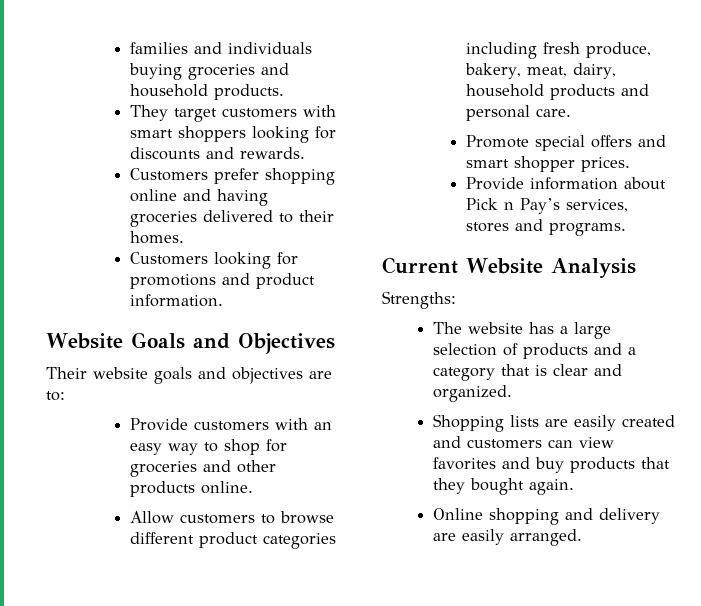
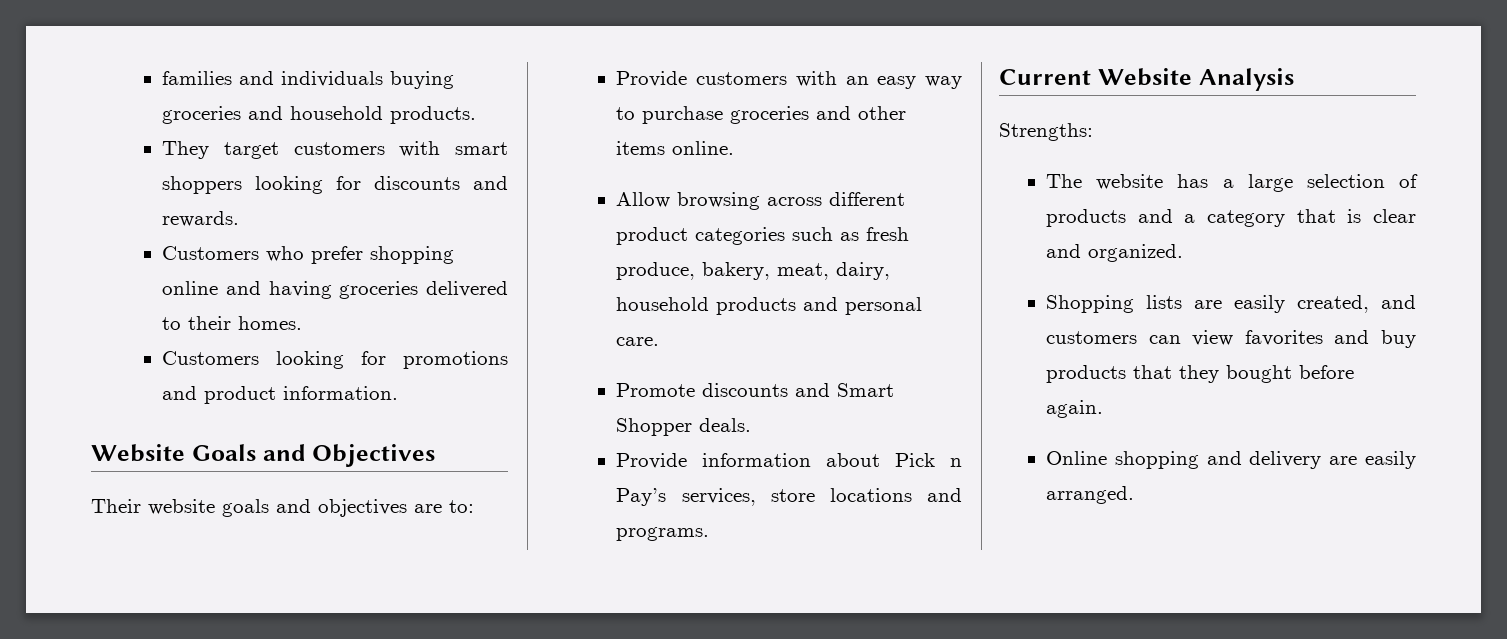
- Customers prefer shopping online and having groceries delivered to their homes.
+ Customers who prefer shopping online and having groceries delivered to their homes.
- Provide customers with an easy way to shop for groceries and other products online.
+ Provide customers with an easy way to purchase groceries and other items online.
- Allow customers to browse different product categories including fresh produce, bakery, meat, dairy, household products and personal care.
+ Allow browsing across different product categories such as fresh produce, bakery, meat, dairy, household products and personal care.
- Promote special offers and smart shopper prices.
+ Promote discounts and Smart Shopper deals.
- Provide information about Pick n Pay’s services, stores and programs.
+ Provide information about Pick n Pay’s services, store locations and programs.
- Shopping lists are easily created and customers can view favorites and buy products that they bought again.
+ Shopping lists are easily created, and customers can view favorites and buy products that they bought before again.

